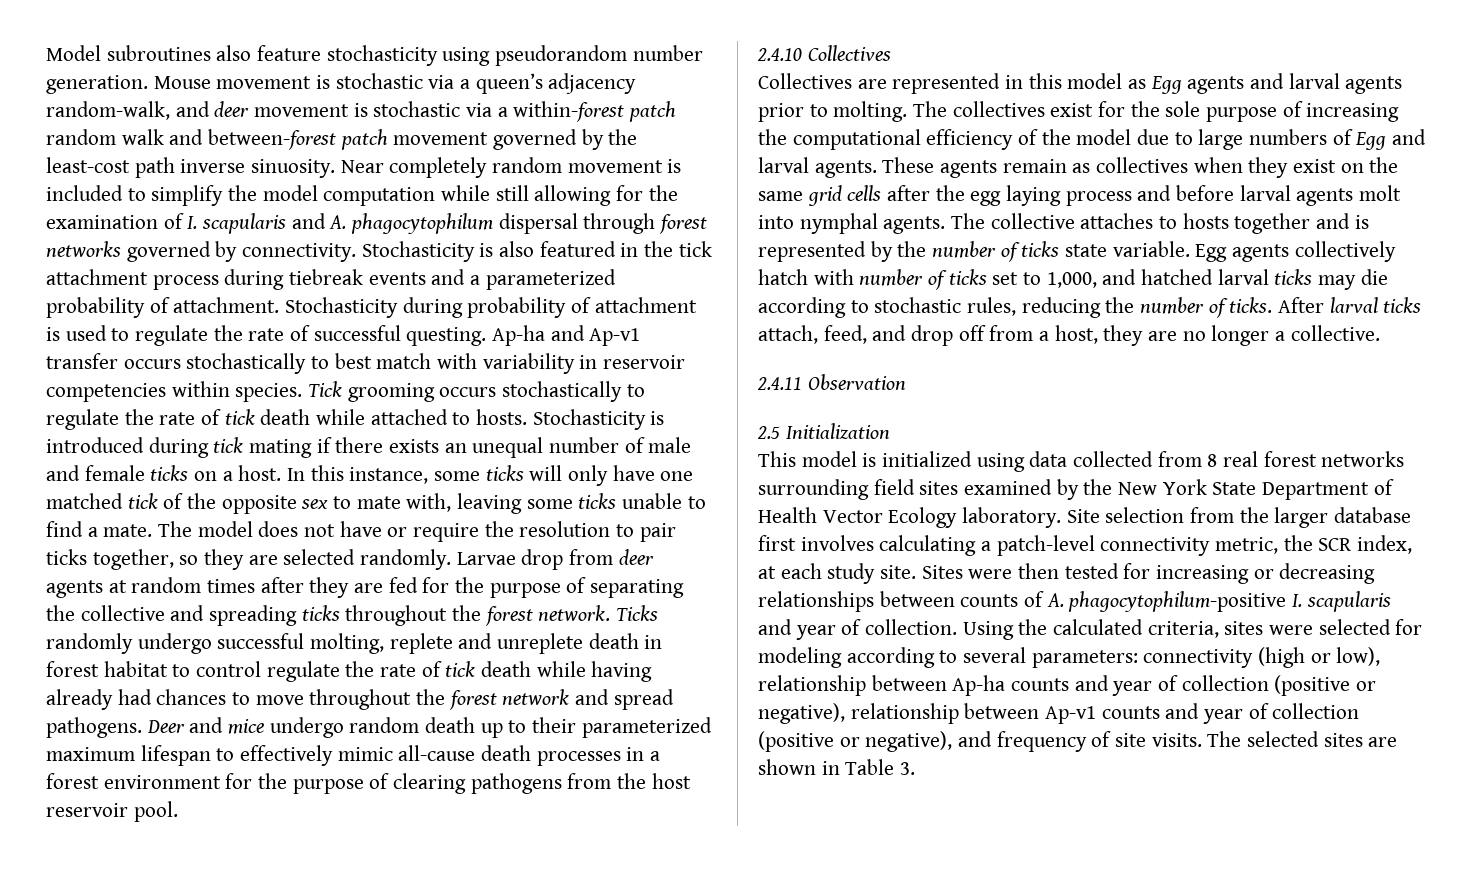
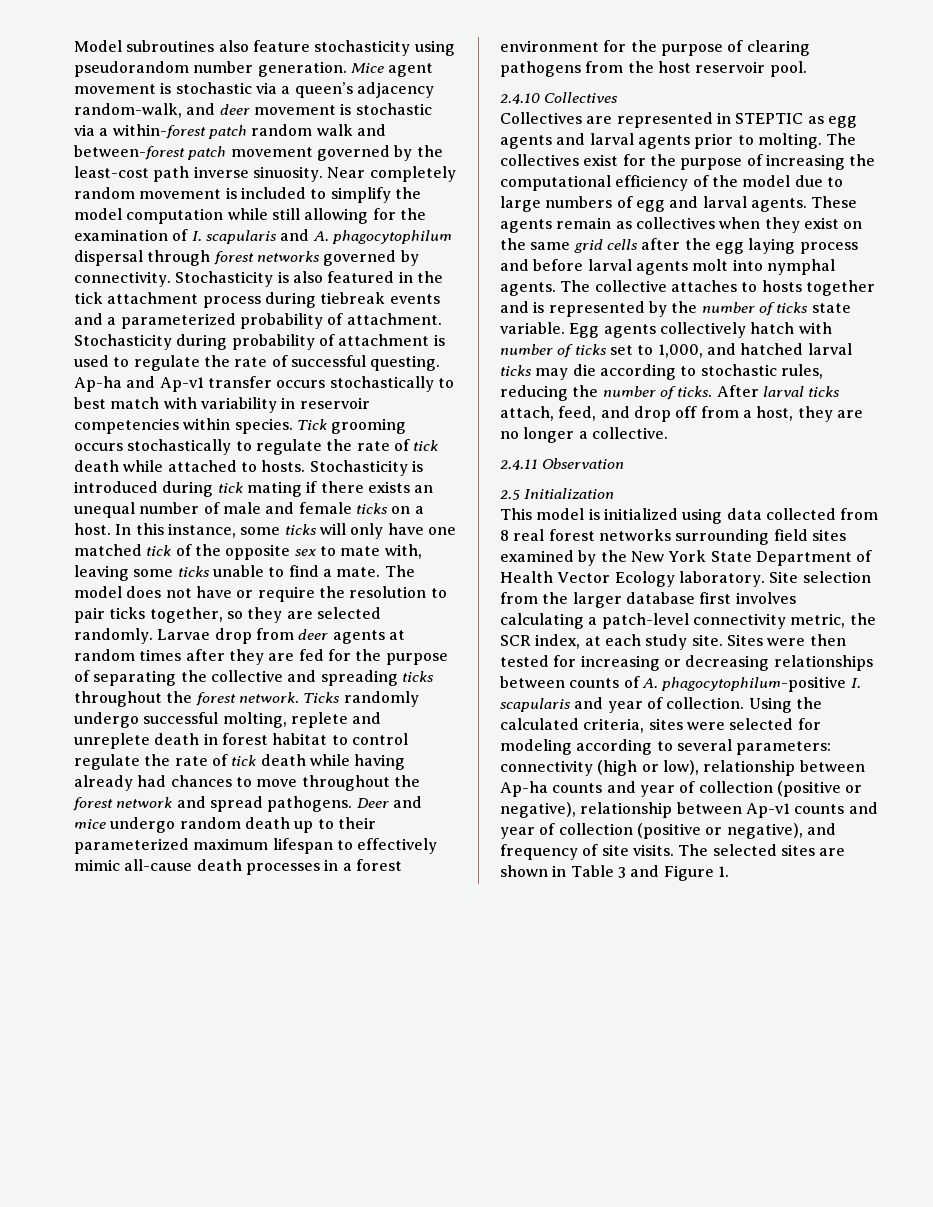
- Mouse movement is stochastic via a queen’s adjacency random-walk, and deer movement is stochastic via a within-forest patch random walk and between-forest patch movement governed by the least-cost path inverse sinuosity.
+ Mice agent movement is stochastic via a queen’s adjacency random-walk, and deer movement is stochastic via a within-forest patch random walk and between-forest patch movement governed by the least-cost path inverse sinuosity.
- Collectives are represented in this model as Egg agents and larval agents prior to molting.
+ Collectives are represented in STEPTIC as egg agents and larval agents prior to molting.
- The collectives exist for the sole purpose of increasing the computational efficiency of the model due to large numbers of Egg and larval agents.
+ The collectives exist for the purpose of increasing the computational efficiency of the model due to large numbers of egg and larval agents.
- The selected sites are shown in Table 3.
+ The selected sites are shown in Table 3 and Figure 1.

